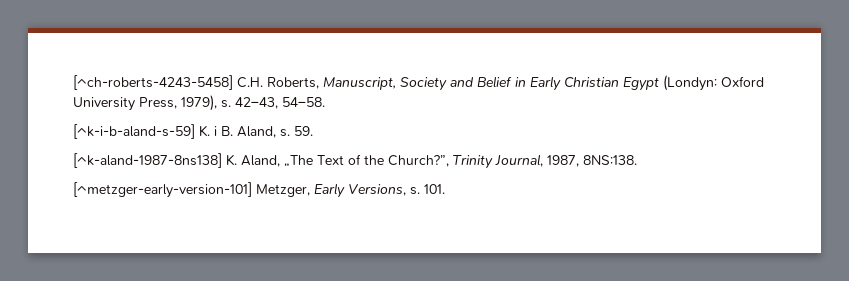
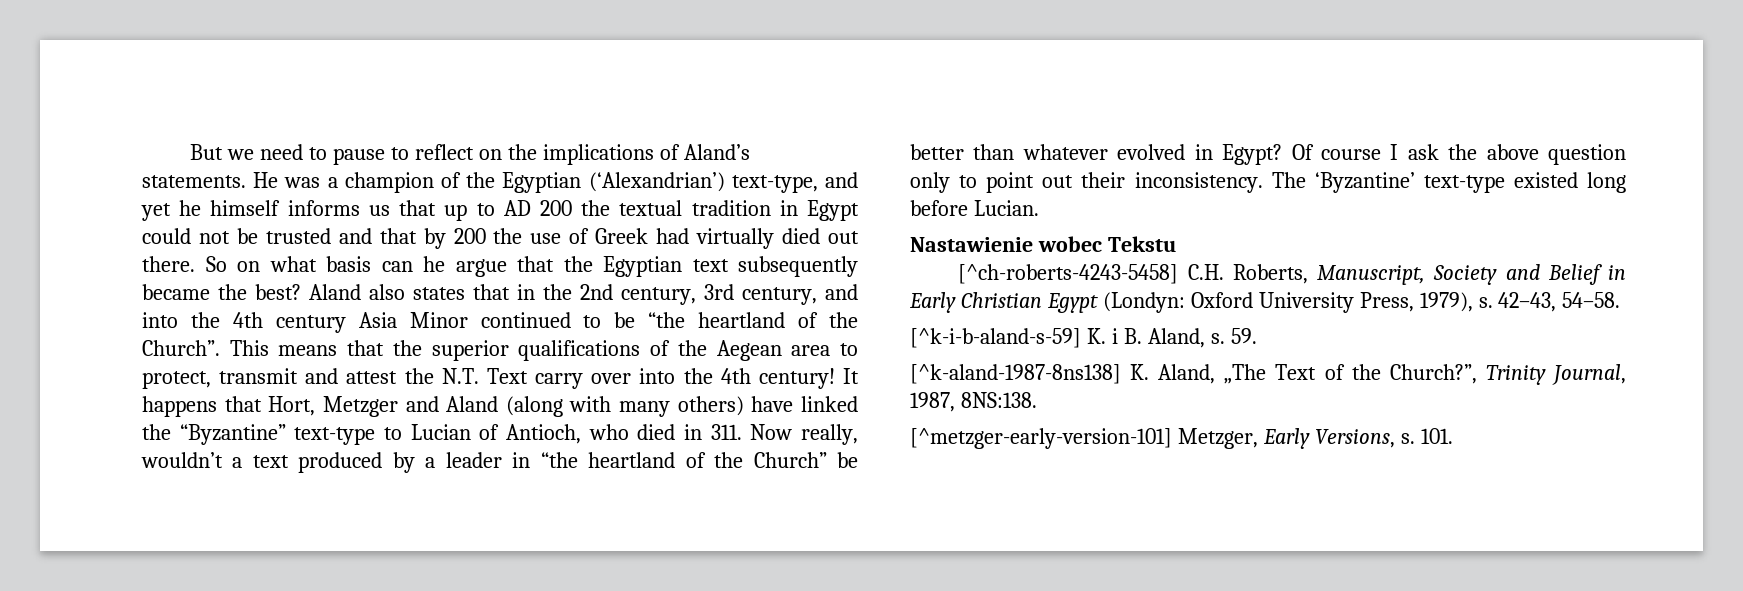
+ But we need to pause to reflect on the implications of Aland’s statements. He was a champion of the Egyptian (‘Alexandrian’) text-type, and yet he himself informs us that up to AD 200 the textual tradition in Egypt could not be trusted and that by 200 the use of Greek had virtually died out there. So on what basis can he argue that the Egyptian text subsequently became the best? Aland also states that in the 2nd century, 3rd century, and into the 4th century Asia Minor continued to be “the heartland of the Church”. This means that the superior qualifications of the Aegean area to protect, transmit and attest the N.T. Text carry over into the 4th century! It happens that Hort, Metzger and Aland (along with many others) have linked the “Byzantine” text-type to Lucian of Antioch, who died in 311. Now really, wouldn’t a text produced by a leader in “the heartland of the Church” be better than whatever evolved in Egypt? Of course I ask the above question only to point out their inconsistency. The ‘Byzantine’ text-type existed long before Lucian.
+ Nastawienie wobec Tekstu

